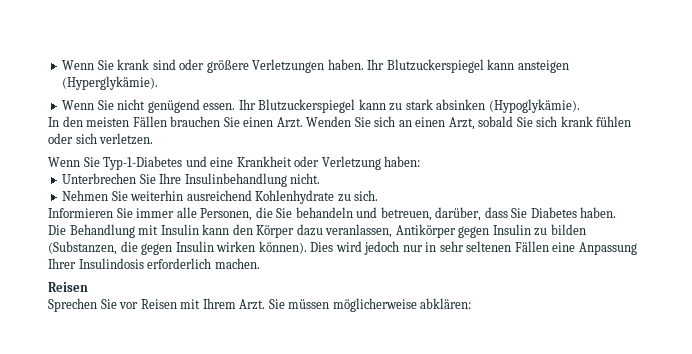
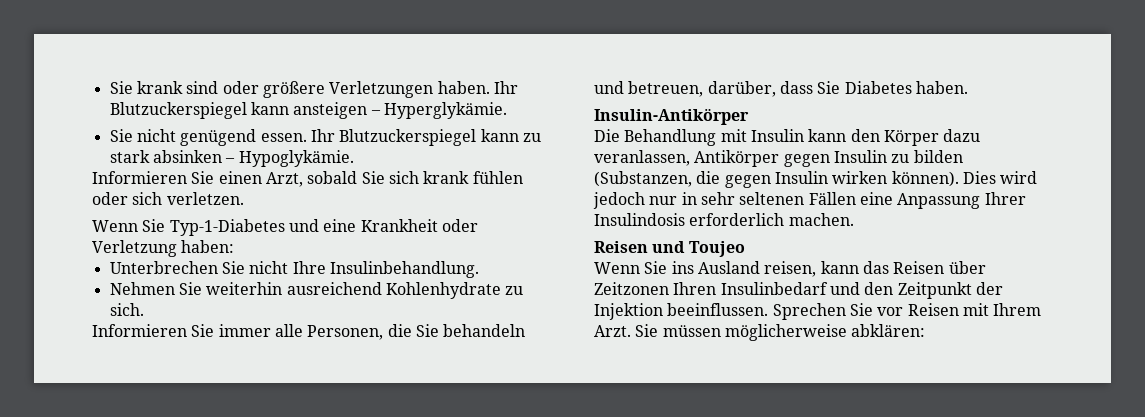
- Wenn Sie krank sind oder größere Verletzungen haben.
+ Sie krank sind oder größere Verletzungen haben.
- Ihr Blutzuckerspiegel kann ansteigen (Hyperglykämie).
- Wenn Sie nicht genügend essen.
+ Ihr Blutzuckerspiegel kann ansteigen – Hyperglykämie.
+ Sie nicht genügend essen.
- Ihr Blutzuckerspiegel kann zu stark absinken (Hypoglykämie).
- In den meisten Fällen brauchen Sie einen Arzt. Wenden Sie sich an einen Arzt, sobald Sie sich krank fühlen oder sich verletzen.
+ Ihr Blutzuckerspiegel kann zu stark absinken – Hypoglykämie.
+ Informieren Sie einen Arzt, sobald Sie sich krank fühlen oder sich verletzen.
- Unterbrechen Sie Ihre Insulinbehandlung nicht.
+ Unterbrechen Sie nicht Ihre Insulinbehandlung.
+ Insulin-Antikörper
  Dies wird jedoch nur in sehr seltenen Fällen eine Anpassung Ihrer Insulindosis erforderlich machen.
- Reisen
- Sprechen Sie vor Reisen mit Ihrem Arzt.
+ Reisen und Toujeo
+ Wenn Sie ins Ausland reisen, kann das Reisen über Zeitzonen Ihren Insulinbedarf und den Zeitpunkt der Injektion beeinflussen. Sprechen Sie vor Reisen mit Ihrem Arzt.

